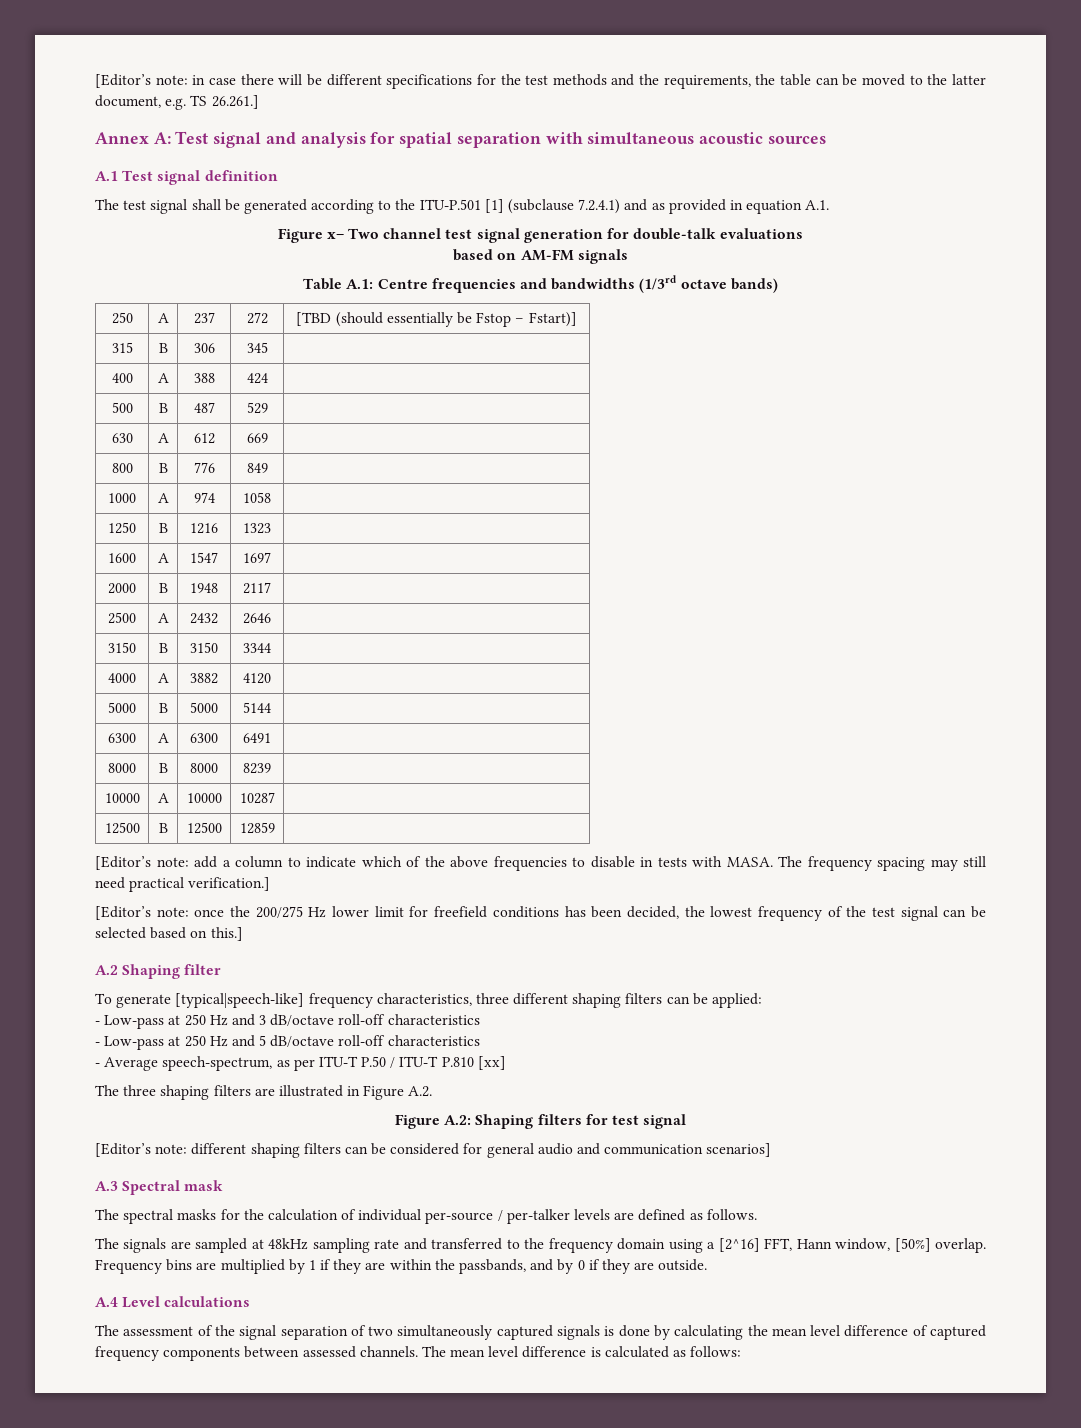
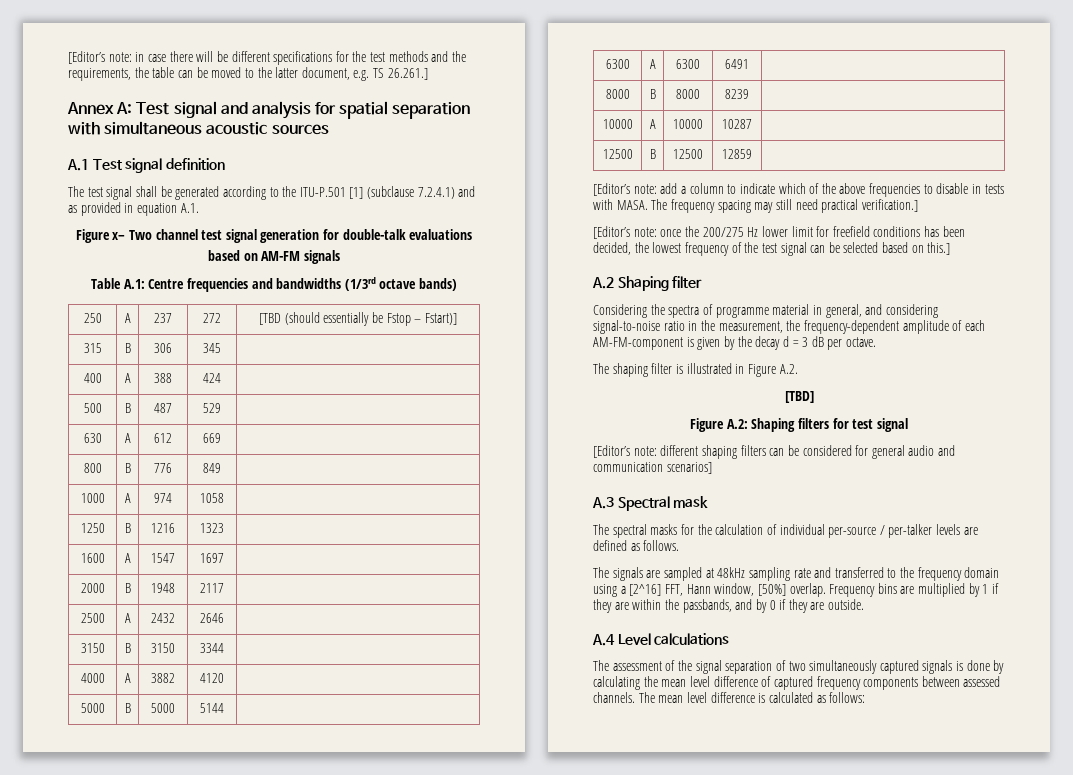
- To generate [typical|speech-like] frequency characteristics, three different shaping filters can be applied:
- - Low-pass at 250 Hz and 3 dB/octave roll-off characteristics
- - Low-pass at 250 Hz and 5 dB/octave roll-off characteristics
- - Average speech-spectrum, as per ITU-T P.50 / ITU-T P.810 [xx]
- The three shaping filters are illustrated in Figure A.2.
+ Considering the spectra of programme material in general, and considering signal-to-noise ratio in the measurement, the frequency-dependent amplitude of each AM-FM-component is given by the decay d = 3 dB per octave.
+ The shaping filter is illustrated in Figure A.2.
+ [TBD]

